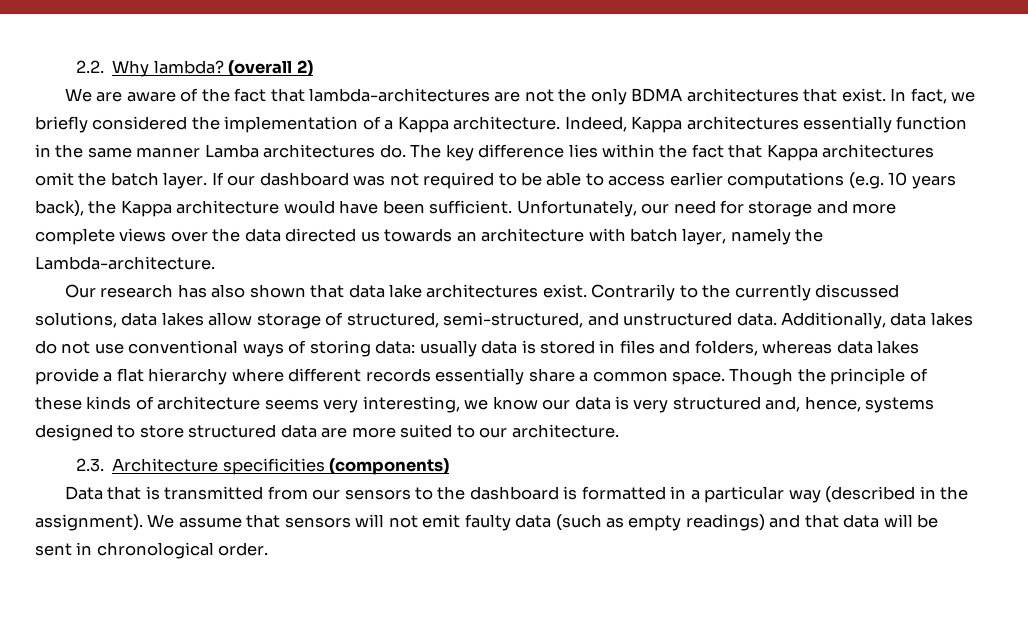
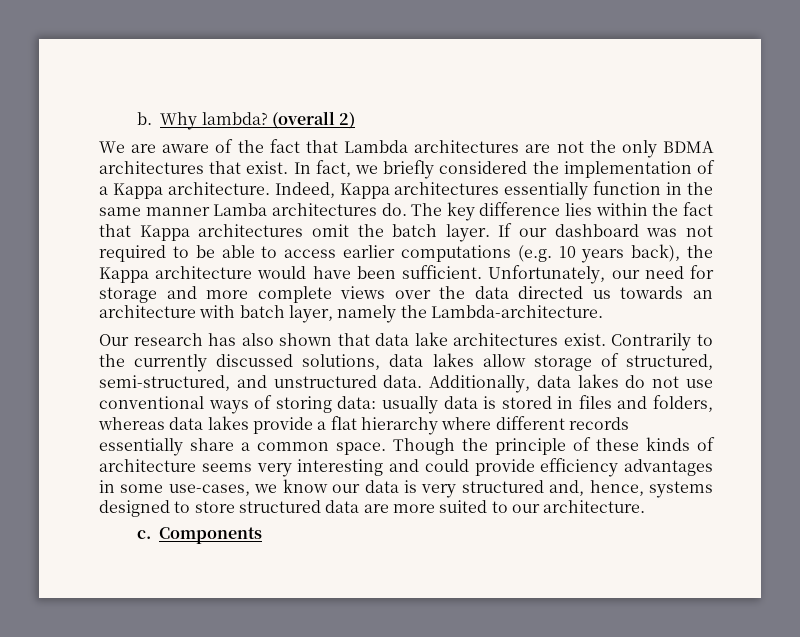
- 2.2. Why lambda?
+ b. Why lambda?
- We are aware of the fact that lambda-architectures are not the only BDMA architectures that exist.
+ We are aware of the fact that Lambda architectures are not the only BDMA architectures that exist.
- Though the principle of these kinds of architecture seems very interesting, we know our data is very structured and, hence, systems designed to store structured data are more suited to our architecture.
+ Though the principle of these kinds of architecture seems very interesting and could provide efficiency advantages in some use-cases, we know our data is very structured and, hence, systems designed to store structured data are more suited to our architecture.
- 2.3. Architecture specificities (components)
- Data that is transmitted from our sensors to the dashboard is formatted in a particular way (described in the assignment). We assume that sensors will not emit faulty data (such as empty readings) and that data will be sent in chronological order.
+ c. Components

